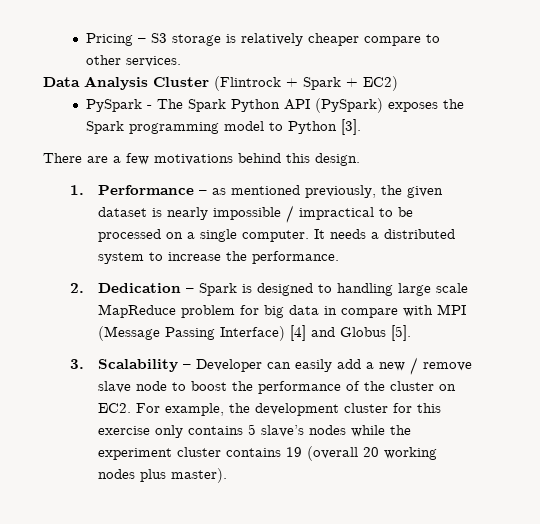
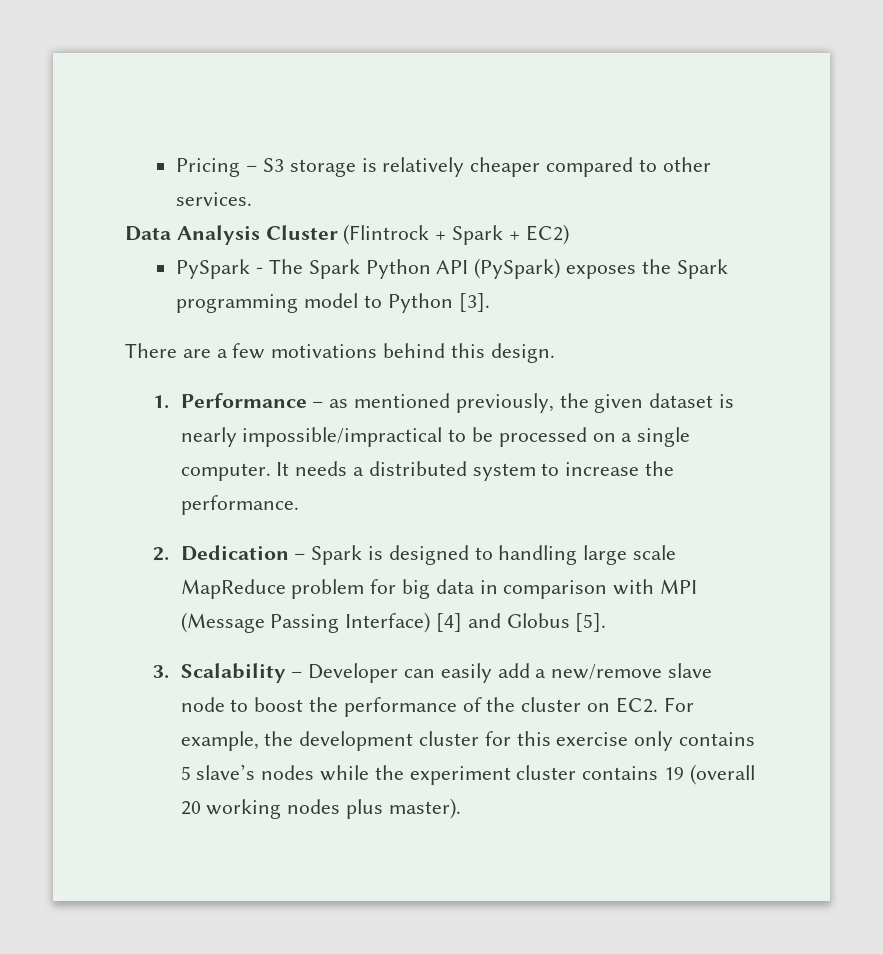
- Pricing – S3 storage is relatively cheaper compare to other services.
+ Pricing – S3 storage is relatively cheaper compared to other services.
- 1. Performance – as mentioned previously, the given dataset is nearly impossible / impractical to be processed on a single computer.
+ 1. Performance – as mentioned previously, the given dataset is nearly impossible/impractical to be processed on a single computer.
- 2. Dedication – Spark is designed to handling large scale MapReduce problem for big data in compare with MPI (Message Passing Interface) [4] and Globus [5].
+ 2. Dedication – Spark is designed to handling large scale MapReduce problem for big data in comparison with MPI (Message Passing Interface) [4] and Globus [5].
- 3. Scalability – Developer can easily add a new / remove slave node to boost the performance of the cluster on EC2. For example, the development cluster for this exercise only contains 5 slave’s nodes while the experiment cluster contains 19 (overall 20 working nodes plus master).
+ 3. Scalability – Developer can easily add a new/remove slave node to boost the performance of the cluster on EC2. For example, the development cluster for this exercise only contains 5 slave’s nodes while the experiment cluster contains 19 (overall 20 working nodes plus master).

